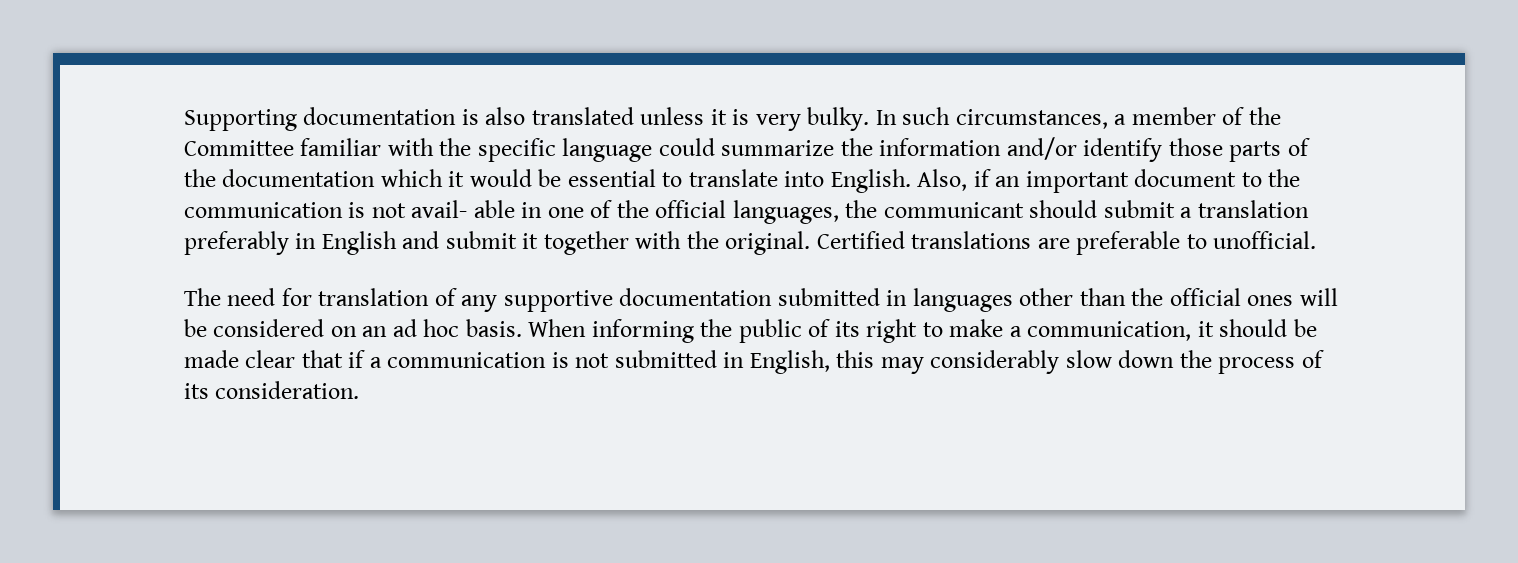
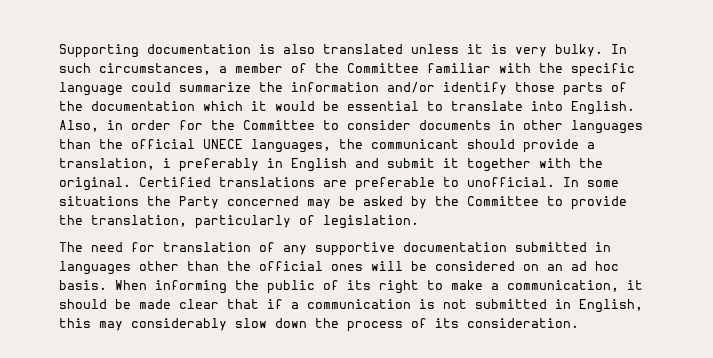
- Also, if an important document to the communication is not avail- able in one of the official languages, the communicant should submit a translation preferably in English and submit it together with the original.
+ Also, in order for the Committee to consider documents in other languages than the official UNECE languages, the communicant should provide a translation, i preferably in English and submit it together with the original.
+ In some situations the Party concerned may be asked by the Committee to provide the translation, particularly of legislation.

